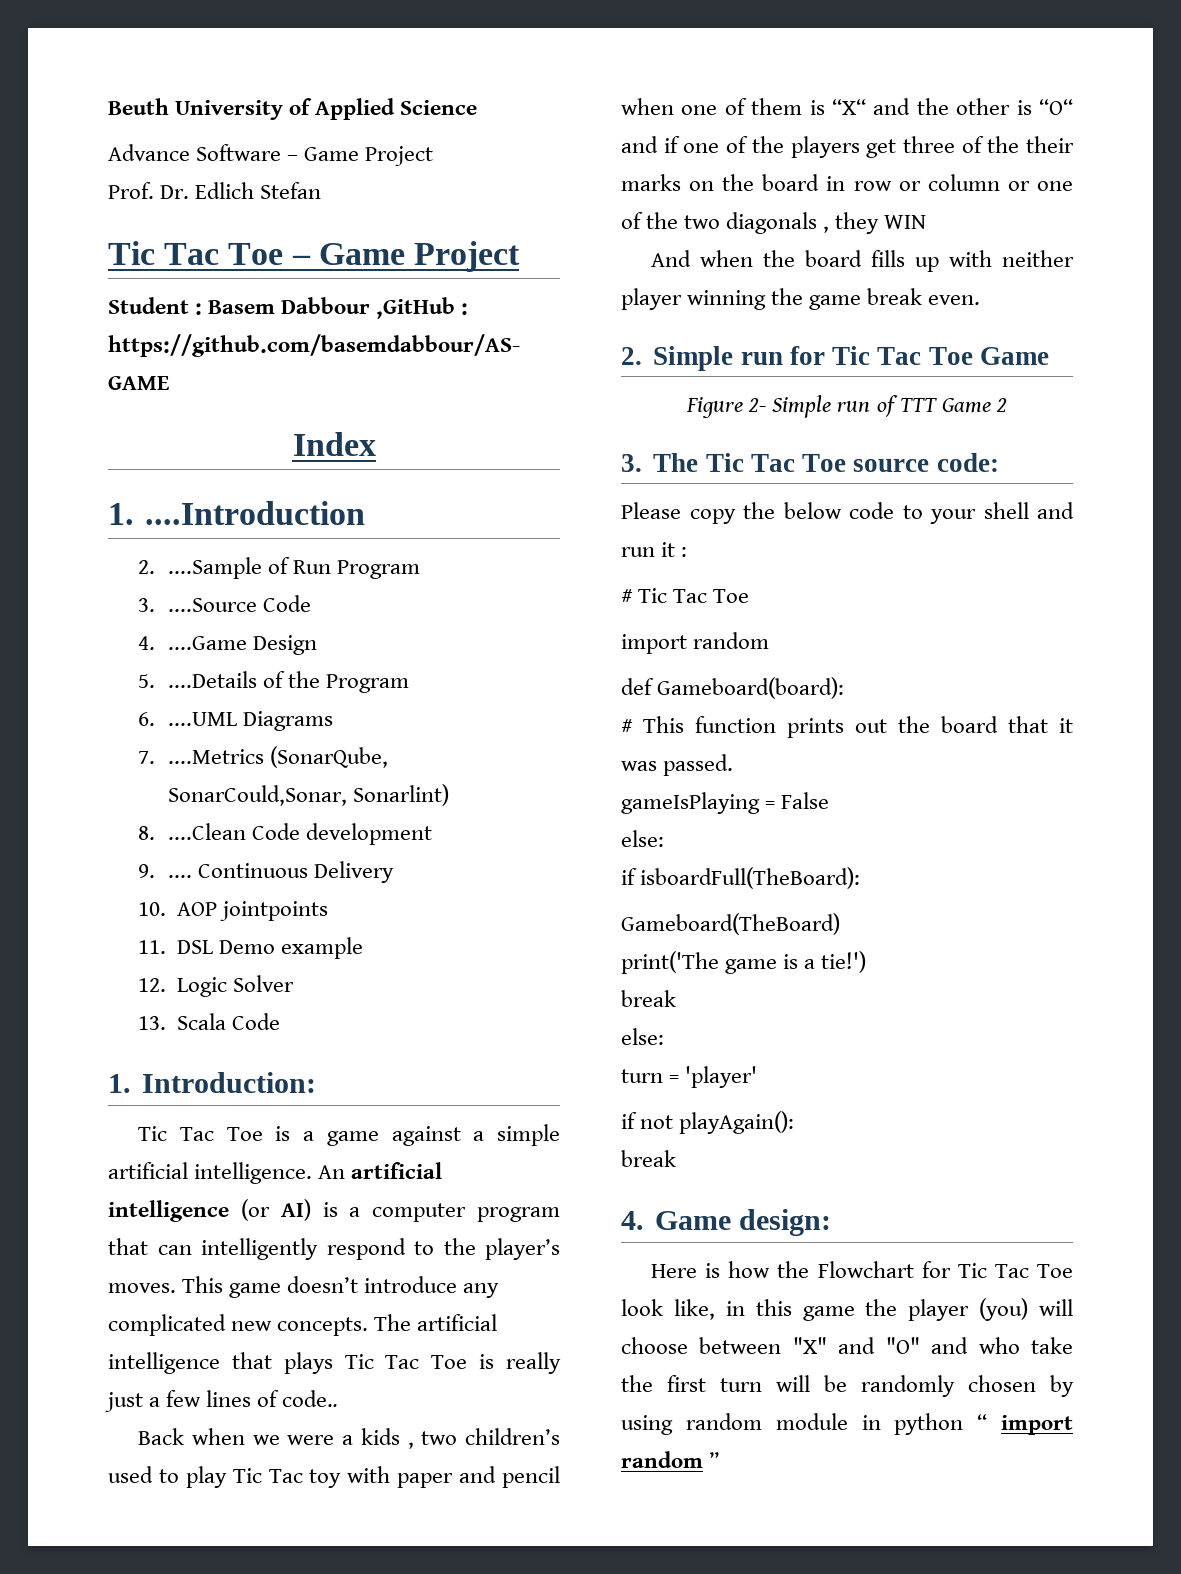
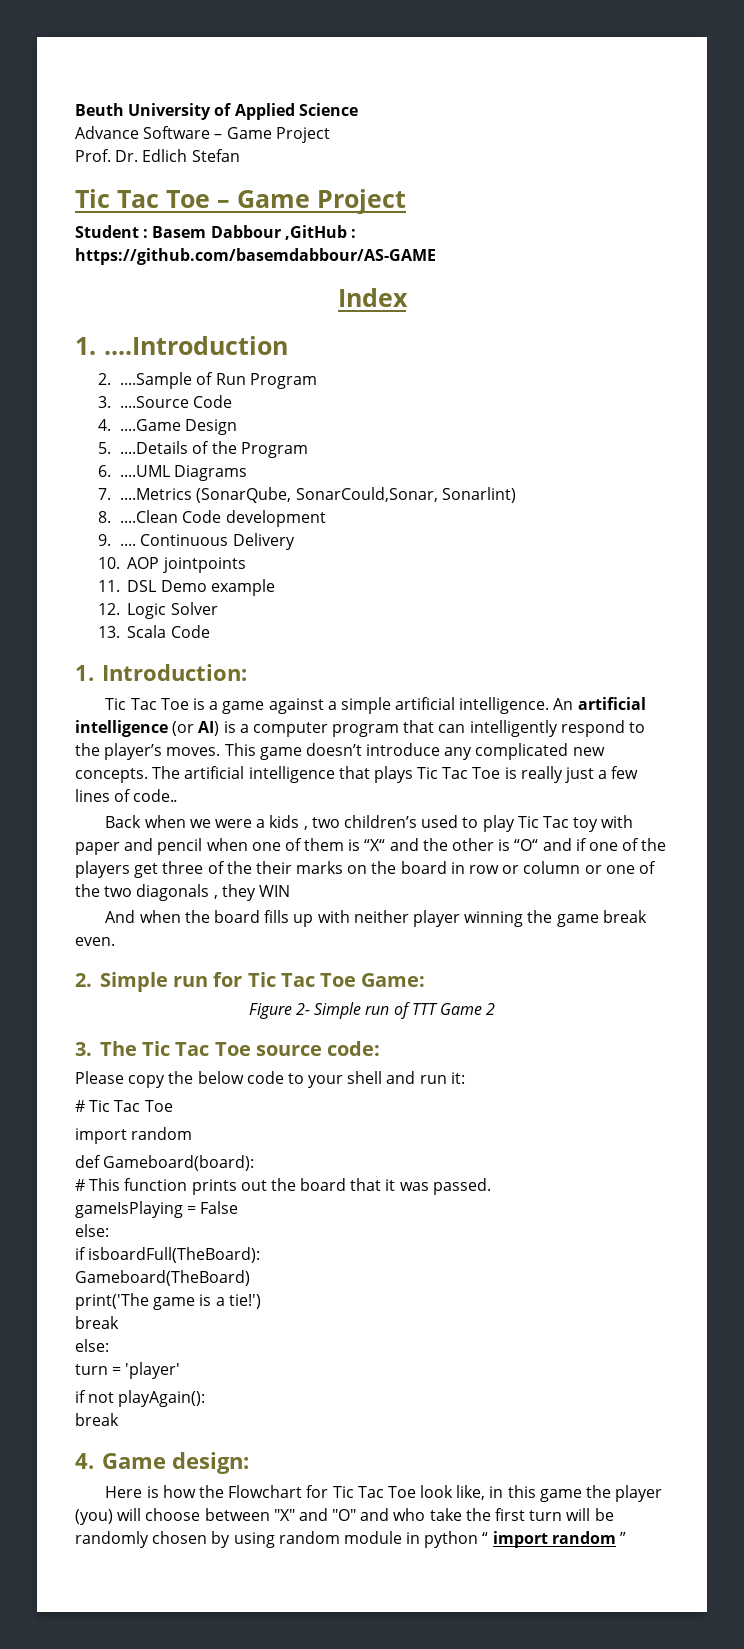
- 2. Simple run for Tic Tac Toe Game
+ 2. Simple run for Tic Tac Toe Game:
- Please copy the below code to your shell and run it :
+ Please copy the below code to your shell and run it:

